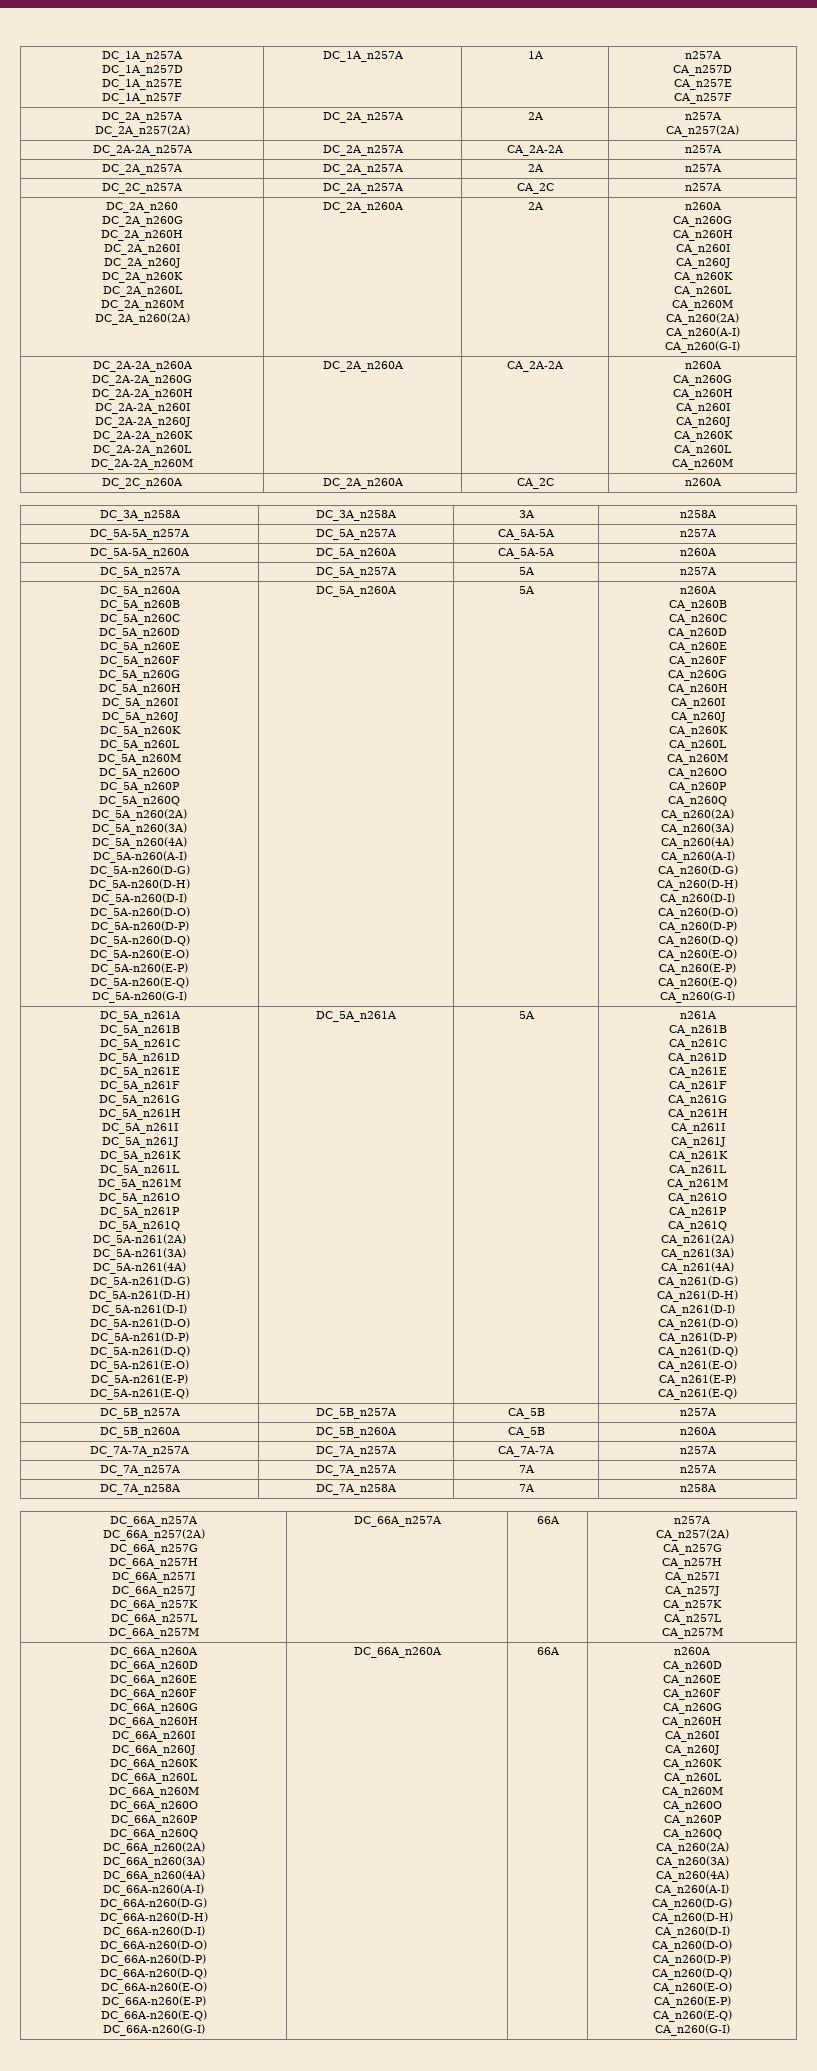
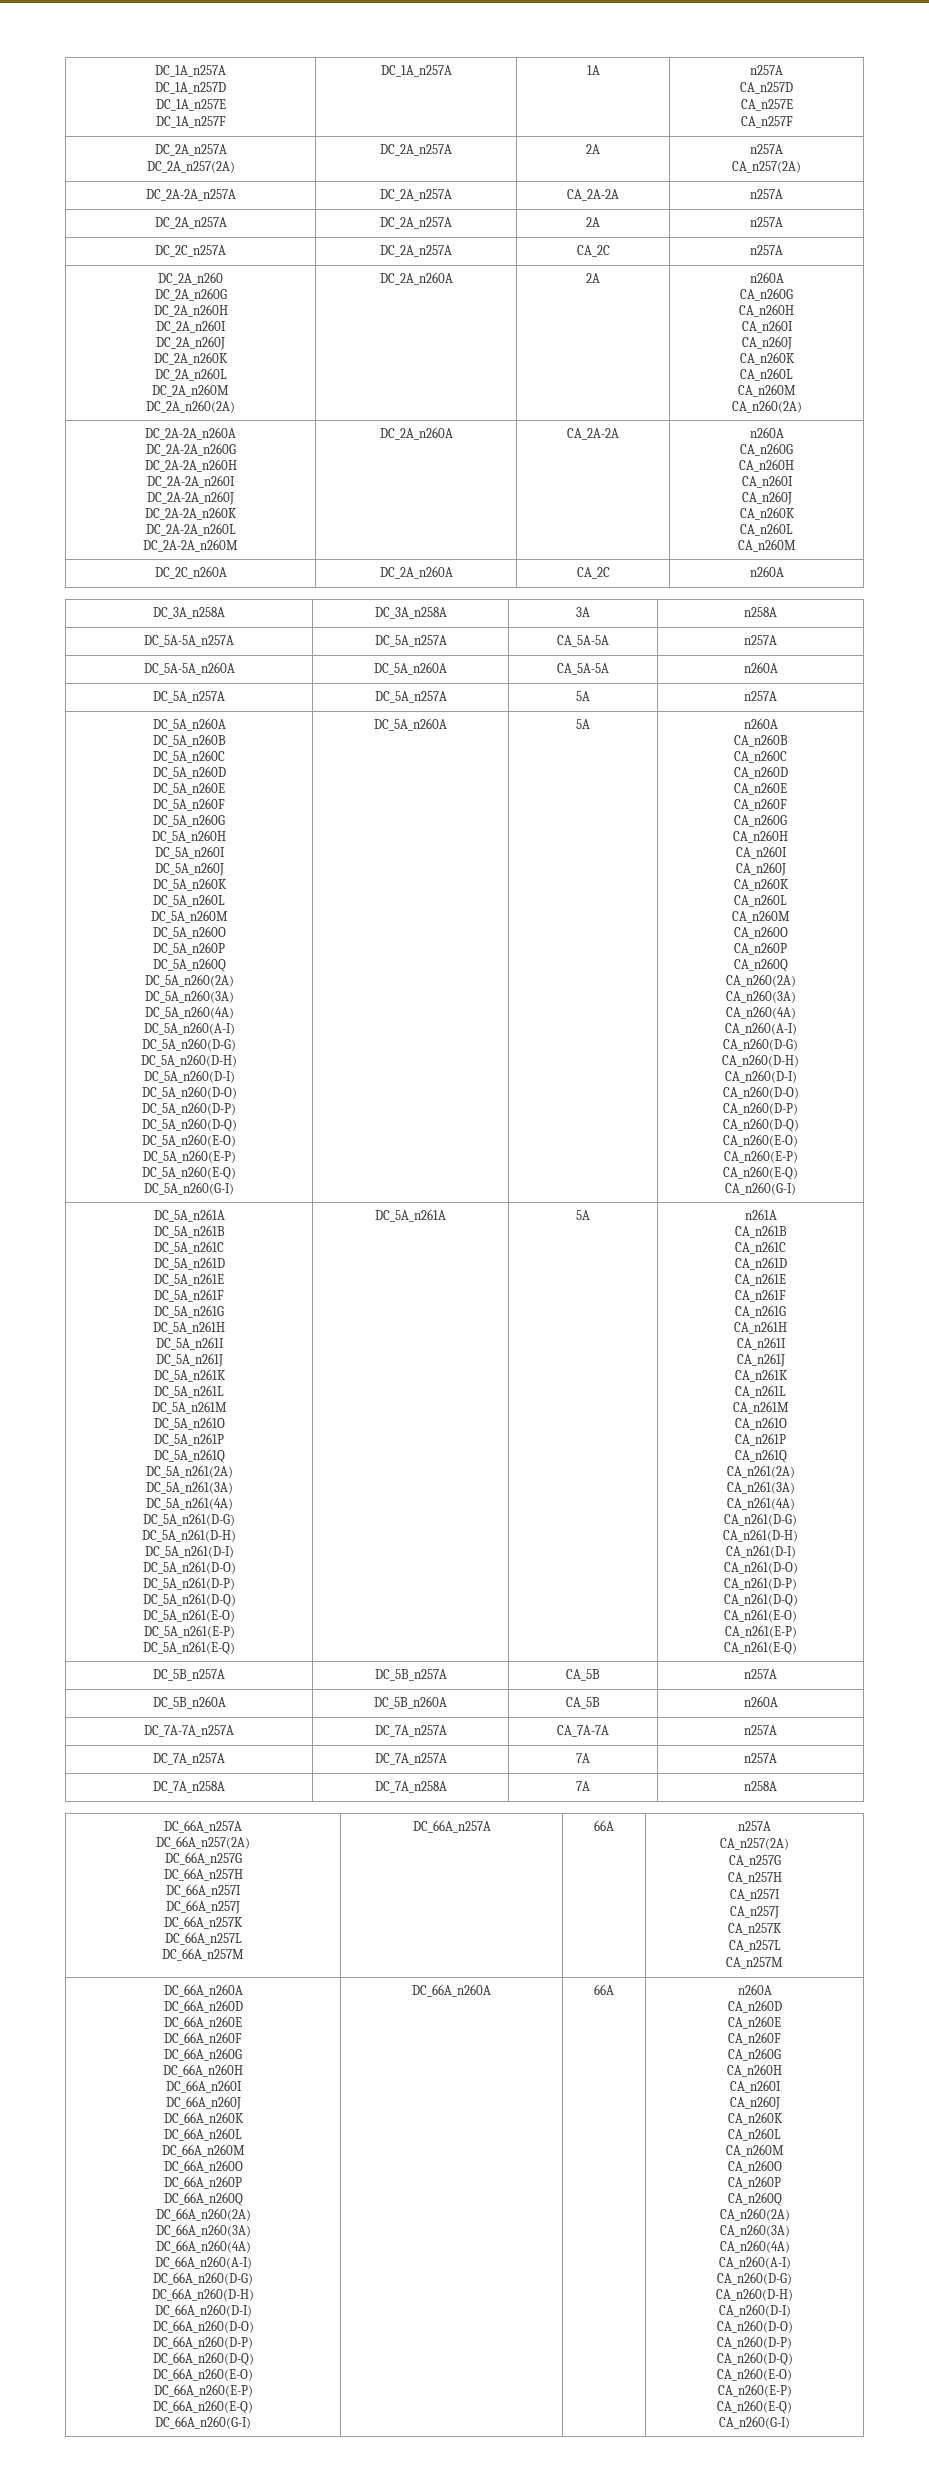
  DC_2A_n260
  DC_2A_n260G
  DC_2A_n260H
  DC_2A_n260I
  DC_2A_n260J
  DC_2A_n260K
  DC_2A_n260L
  DC_2A_n260M
  DC_2A_n260(2A) | DC_2A_n260A | 2A | n260A
  CA_n260G
  CA_n260H
  CA_n260I
  CA_n260J
  CA_n260K
  CA_n260L
  CA_n260M
  CA_n260(2A)
- CA_n260(A-I)
- CA_n260(G-I)
- DC_5A-n260(A-I)
- DC_5A-n260(D-G)
- DC_5A-n260(D-H)
- DC_5A-n260(D-I)
- DC_5A-n260(D-O)
- DC_5A-n260(D-P)
- DC_5A-n260(D-Q)
- DC_5A-n260(E-O)
- DC_5A-n260(E-P)
- DC_5A-n260(E-Q)
- DC_5A-n260(G-I)
+ DC_5A_n260(A-I)
+ DC_5A_n260(D-G)
+ DC_5A_n260(D-H)
+ DC_5A_n260(D-I)
+ DC_5A_n260(D-O)
+ DC_5A_n260(D-P)
+ DC_5A_n260(D-Q)
+ DC_5A_n260(E-O)
+ DC_5A_n260(E-P)
+ DC_5A_n260(E-Q)
+ DC_5A_n260(G-I)
- DC_5A-n261(2A)
- DC_5A-n261(3A)
- DC_5A-n261(4A)
- DC_5A-n261(D-G)
- DC_5A-n261(D-H)
- DC_5A-n261(D-I)
- DC_5A-n261(D-O)
- DC_5A-n261(D-P)
- DC_5A-n261(D-Q)
- DC_5A-n261(E-O)
- DC_5A-n261(E-P)
- DC_5A-n261(E-Q)
+ DC_5A_n261(2A)
+ DC_5A_n261(3A)
+ DC_5A_n261(4A)
+ DC_5A_n261(D-G)
+ DC_5A_n261(D-H)
+ DC_5A_n261(D-I)
+ DC_5A_n261(D-O)
+ DC_5A_n261(D-P)
+ DC_5A_n261(D-Q)
+ DC_5A_n261(E-O)
+ DC_5A_n261(E-P)
+ DC_5A_n261(E-Q)
- DC_66A-n260(A-I)
- DC_66A-n260(D-G)
- DC_66A-n260(D-H)
- DC_66A-n260(D-I)
- DC_66A-n260(D-O)
- DC_66A-n260(D-P)
- DC_66A-n260(D-Q)
- DC_66A-n260(E-O)
- DC_66A-n260(E-P)
- DC_66A-n260(E-Q)
- DC_66A-n260(G-I)
+ DC_66A_n260(A-I)
+ DC_66A_n260(D-G)
+ DC_66A_n260(D-H)
+ DC_66A_n260(D-I)
+ DC_66A_n260(D-O)
+ DC_66A_n260(D-P)
+ DC_66A_n260(D-Q)
+ DC_66A_n260(E-O)
+ DC_66A_n260(E-P)
+ DC_66A_n260(E-Q)
+ DC_66A_n260(G-I)

